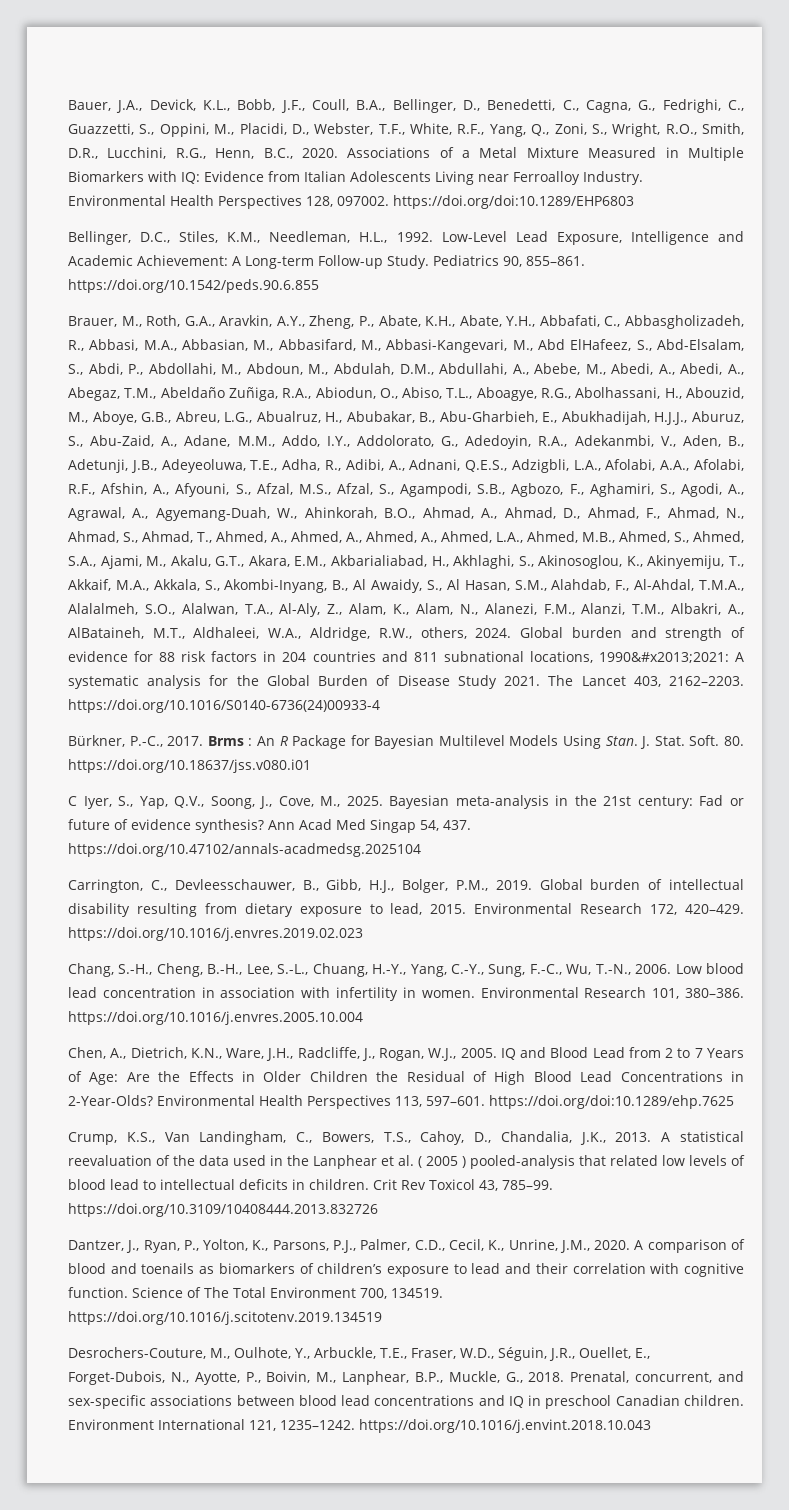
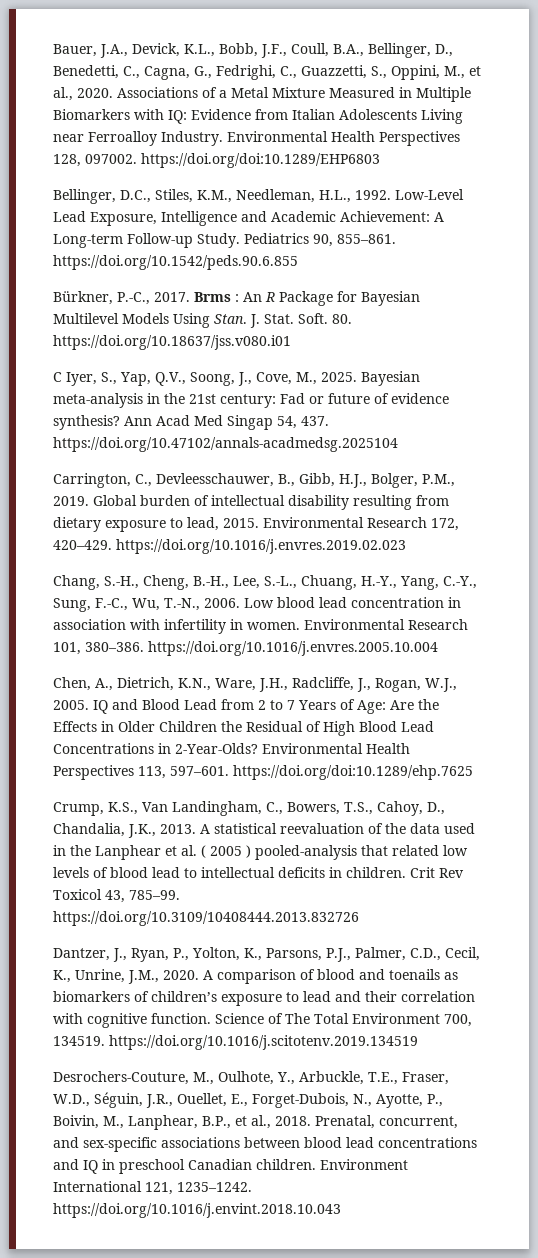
- Bauer, J.A., Devick, K.L., Bobb, J.F., Coull, B.A., Bellinger, D., Benedetti, C., Cagna, G., Fedrighi, C., Guazzetti, S., Oppini, M., Placidi, D., Webster, T.F., White, R.F., Yang, Q., Zoni, S., Wright, R.O., Smith, D.R., Lucchini, R.G., Henn, B.C., 2020.
+ Bauer, J.A., Devick, K.L., Bobb, J.F., Coull, B.A., Bellinger, D., Benedetti, C., Cagna, G., Fedrighi, C., Guazzetti, S., Oppini, M., et al., 2020.
- Brauer, M., Roth, G.A., Aravkin, A.Y., Zheng, P., Abate, K.H., Abate, Y.H., Abbafati, C., Abbasgholizadeh, R., Abbasi, M.A., Abbasian, M., Abbasifard, M., Abbasi-Kangevari, M., Abd ElHafeez, S., Abd-Elsalam, S., Abdi, P., Abdollahi, M., Abdoun, M., Abdulah, D.M., Abdullahi, A., Abebe, M., Abedi, A., Abedi, A., Abegaz, T.M., Abeldaño Zuñiga, R.A., Abiodun, O., Abiso, T.L., Aboagye, R.G., Abolhassani, H., Abouzid, M., Aboye, G.B., Abreu, L.G., Abualruz, H., Abubakar, B., Abu-Gharbieh, E., Abukhadijah, H.J.J., Aburuz, S., Abu-Zaid, A., Adane, M.M., Addo, I.Y., Addolorato, G., Adedoyin, R.A., Adekanmbi, V., Aden, B., Adetunji, J.B., Adeyeoluwa, T.E., Adha, R., Adibi, A., Adnani, Q.E.S., Adzigbli, L.A., Afolabi, A.A., Afolabi, R.F., Afshin, A., Afyouni, S., Afzal, M.S., Afzal, S., Agampodi, S.B., Agbozo, F., Aghamiri, S., Agodi, A., Agrawal, A., Agyemang-Duah, W., Ahinkorah, B.O., Ahmad, A., Ahmad, D., Ahmad, F., Ahmad, N., Ahmad, S., Ahmad, T., Ahmed, A., Ahmed, A., Ahmed, A., Ahmed, L.A., Ahmed, M.B., Ahmed, S., Ahmed, S.A., Ajami, M., Akalu, G.T., Akara, E.M., Akbarialiabad, H., Akhlaghi, S., Akinosoglou, K., Akinyemiju, T., Akkaif, M.A., Akkala, S., Akombi-Inyang, B., Al Awaidy, S., Al Hasan, S.M., Alahdab, F., Al-Ahdal, T.M.A., Alalalmeh, S.O., Alalwan, T.A., Al-Aly, Z., Alam, K., Alam, N., Alanezi, F.M., Alanzi, T.M., Albakri, A., AlBataineh, M.T., Aldhaleei, W.A., Aldridge, R.W., others, 2024. Global burden and strength of evidence for 88 risk factors in 204 countries and 811 subnational locations, 1990&#x2013;2021: A systematic analysis for the Global Burden of Disease Study 2021. The Lancet 403, 2162–2203. https://doi.org/10.1016/S0140-6736(24)00933-4
- Desrochers-Couture, M., Oulhote, Y., Arbuckle, T.E., Fraser, W.D., Séguin, J.R., Ouellet, E., Forget-Dubois, N., Ayotte, P., Boivin, M., Lanphear, B.P., Muckle, G., 2018.
+ Desrochers-Couture, M., Oulhote, Y., Arbuckle, T.E., Fraser, W.D., Séguin, J.R., Ouellet, E., Forget-Dubois, N., Ayotte, P., Boivin, M., Lanphear, B.P., et al., 2018.

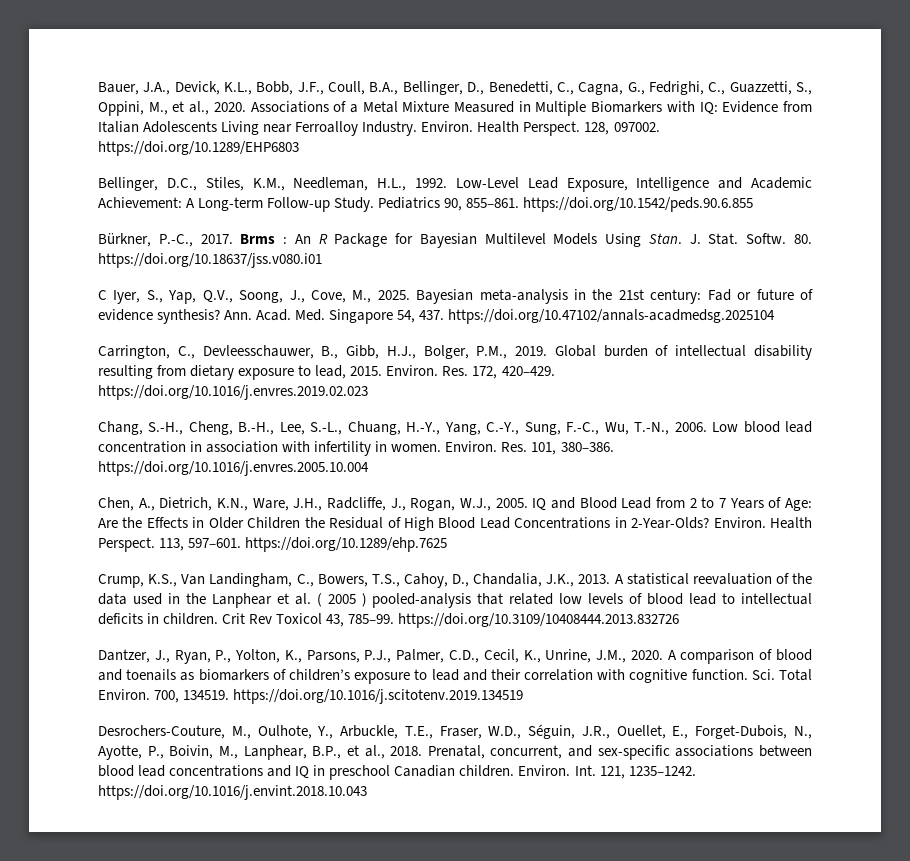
- Environmental Health Perspectives 128, 097002. https://doi.org/doi:10.1289/EHP6803
+ Environ. Health Perspect. 128, 097002. https://doi.org/10.1289/EHP6803
- Soft.
+ Softw.
- Ann Acad Med Singap 54, 437. https://doi.org/10.47102/annals-acadmedsg.2025104
+ Ann. Acad. Med. Singapore 54, 437. https://doi.org/10.47102/annals-acadmedsg.2025104
- Environmental Research 172, 420–429. https://doi.org/10.1016/j.envres.2019.02.023
+ Environ. Res. 172, 420–429. https://doi.org/10.1016/j.envres.2019.02.023
- Environmental Research 101, 380–386. https://doi.org/10.1016/j.envres.2005.10.004
+ Environ. Res. 101, 380–386. https://doi.org/10.1016/j.envres.2005.10.004
- Environmental Health Perspectives 113, 597–601. https://doi.org/doi:10.1289/ehp.7625
+ Environ. Health Perspect. 113, 597–601. https://doi.org/10.1289/ehp.7625
- Science of The Total Environment 700, 134519. https://doi.org/10.1016/j.scitotenv.2019.134519
+ Sci. Total Environ. 700, 134519. https://doi.org/10.1016/j.scitotenv.2019.134519
- Environment International 121, 1235–1242. https://doi.org/10.1016/j.envint.2018.10.043
+ Environ. Int. 121, 1235–1242. https://doi.org/10.1016/j.envint.2018.10.043

